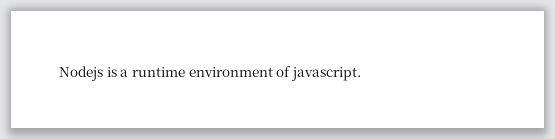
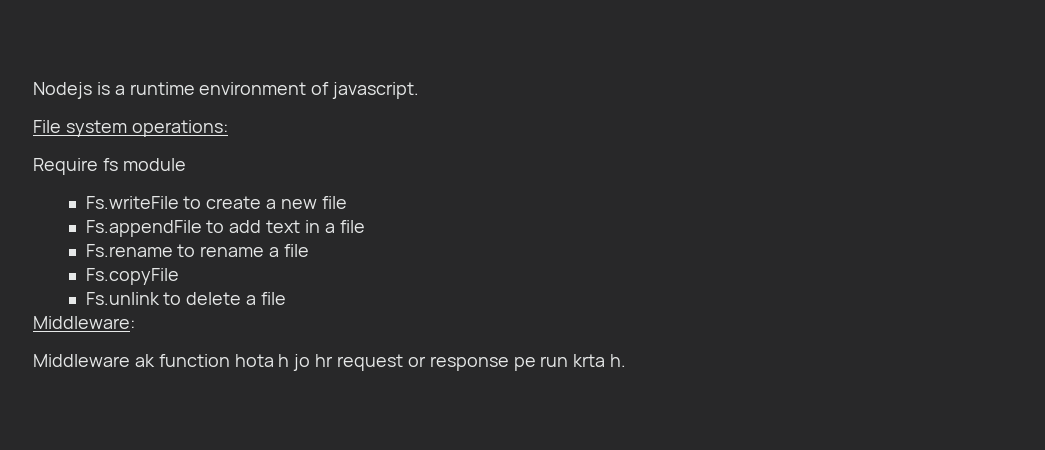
+ File system operations:
+ Require fs module
+ Fs.writeFile to create a new file
+ Fs.appendFile to add text in a file
+ Fs.rename to rename a file
+ Fs.copyFile
+ Fs.unlink to delete a file
+ Middleware:
+ Middleware ak function hota h jo hr request or response pe run krta h.

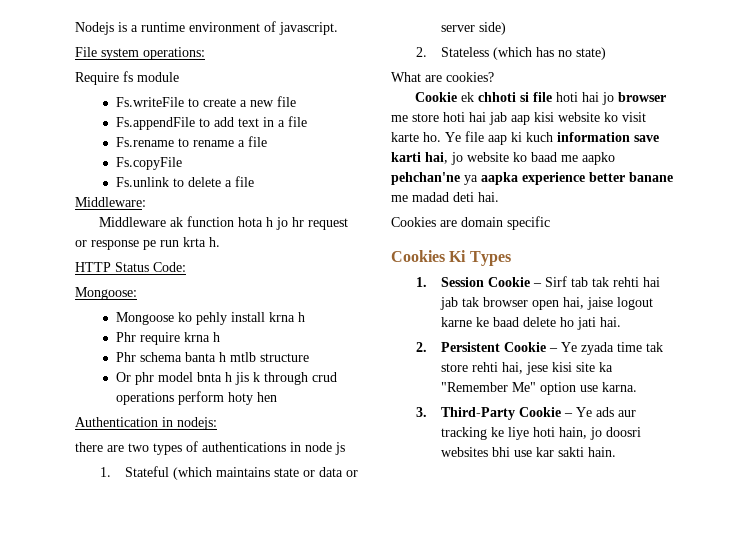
+ HTTP Status Code:
+ Mongoose:
+ Mongoose ko pehly install krna h
+ Phr require krna h
+ Phr schema banta h mtlb structure
+ Or phr model bnta h jis k through crud operations perform hoty hen
+ Authentication in nodejs:
+ there are two types of authentications in node js
+ 1. Stateful (which maintains state or data or server side)
+ 2. Stateless (which has no state)
+ What are cookies?
+ Cookie ek chhoti si file hoti hai jo browser me store hoti hai jab aap kisi website ko visit karte ho. Ye file aap ki kuch information save karti hai, jo website ko baad me aapko pehchan'ne ya aapka experience better banane me madad deti hai.
+ Cookies are domain specific
+ Cookies Ki Types
+ 1. Session Cookie – Sirf tab tak rehti hai jab tak browser open hai, jaise logout karne ke baad delete ho jati hai.
+ 2. Persistent Cookie – Ye zyada time tak store rehti hai, jese kisi site ka "Remember Me" option use karna.
+ 3. Third-Party Cookie – Ye ads aur tracking ke liye hoti hain, jo doosri websites bhi use kar sakti hain.

